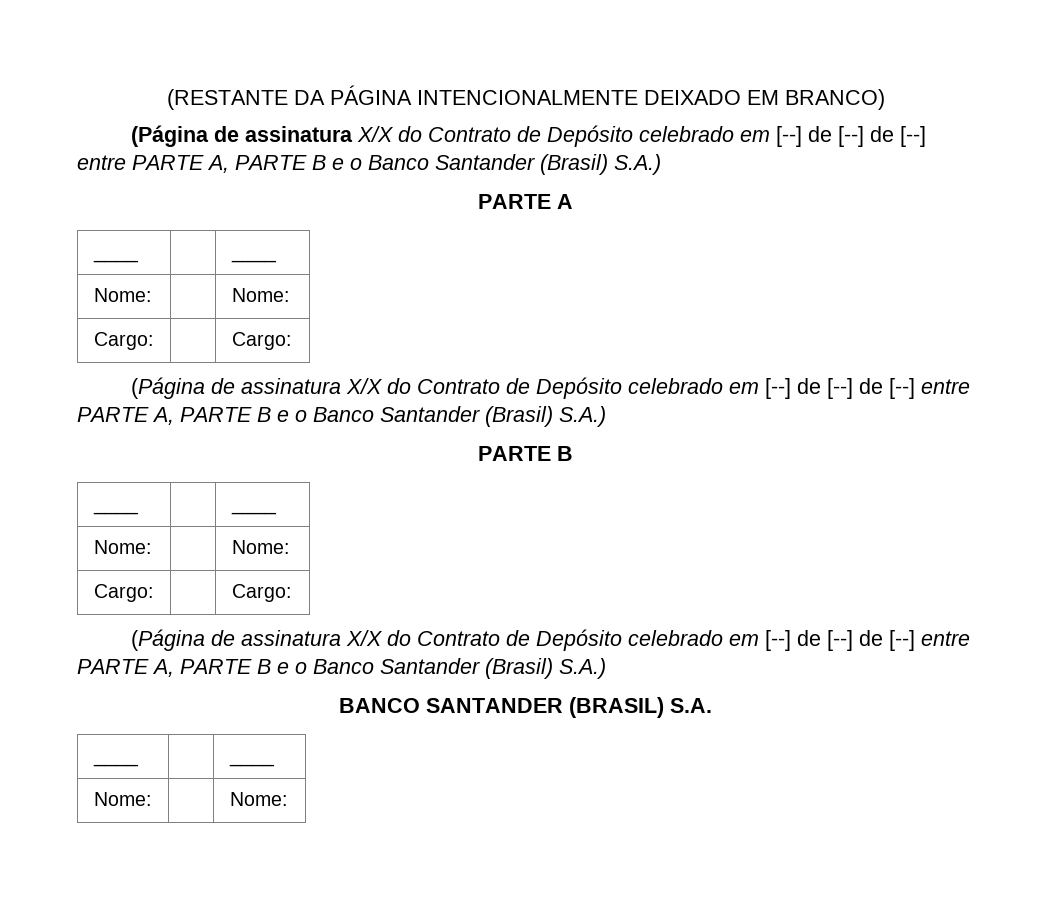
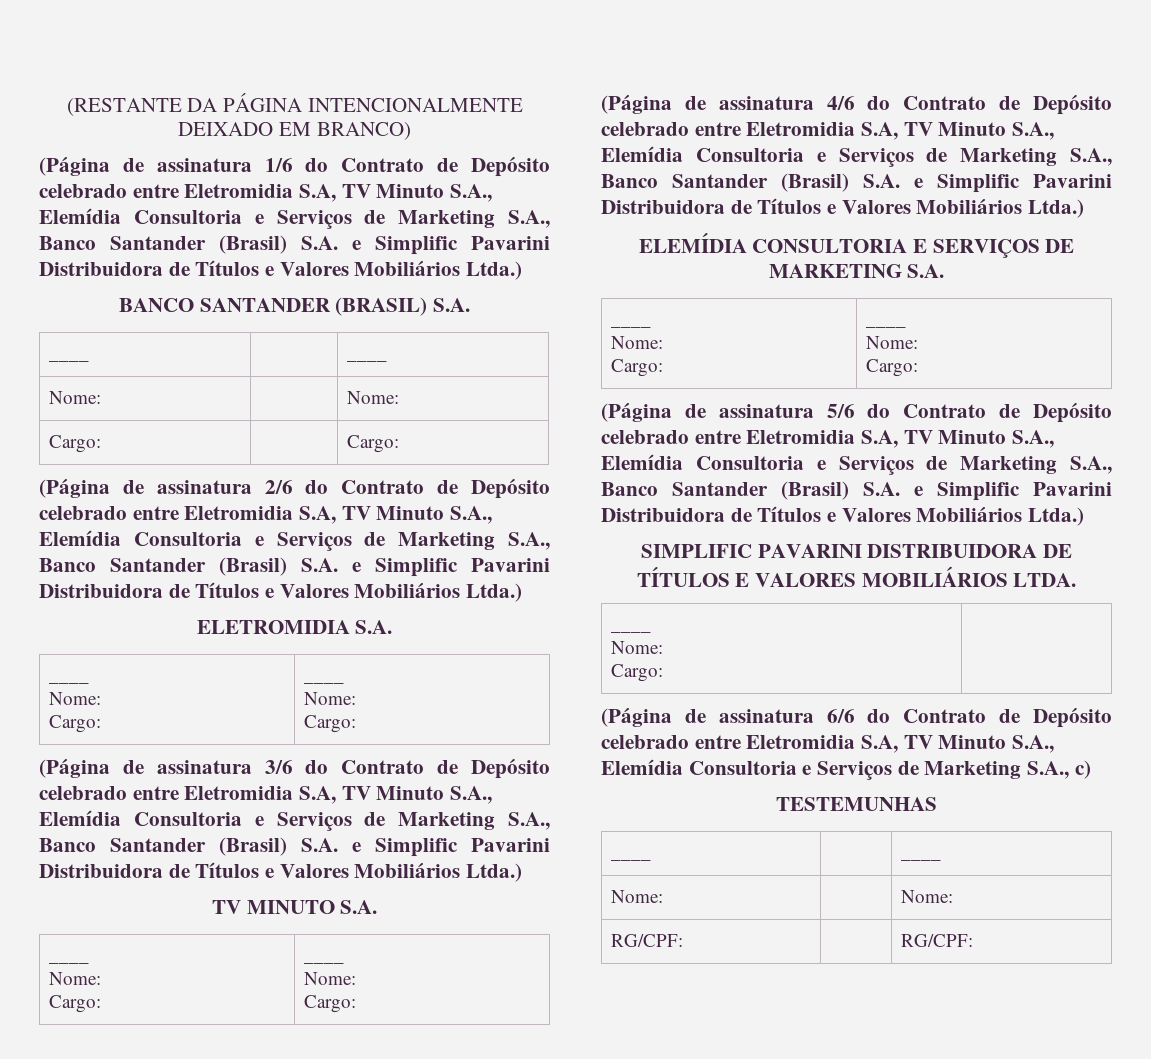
  (RESTANTE DA PÁGINA INTENCIONALMENTE DEIXADO EM BRANCO)
- (Página de assinatura X/X do Contrato de Depósito celebrado em [--] de [--] de [--] entre PARTE A, PARTE B e o Banco Santander (Brasil) S.A.)
- PARTE A
+ (Página de assinatura 1/6 do Contrato de Depósito celebrado entre Eletromidia S.A, TV Minuto S.A., Elemídia Consultoria e Serviços de Marketing S.A., Banco Santander (Brasil) S.A. e Simplific Pavarini Distribuidora de Títulos e Valores Mobiliários Ltda.)
+ BANCO SANTANDER (BRASIL) S.A.
  ____ | | ____
  Nome: | | Nome:
  Cargo: | | Cargo:
- (Página de assinatura X/X do Contrato de Depósito celebrado em [--] de [--] de [--] entre PARTE A, PARTE B e o Banco Santander (Brasil) S.A.)
- PARTE B
+ (Página de assinatura 2/6 do Contrato de Depósito celebrado entre Eletromidia S.A, TV Minuto S.A., Elemídia Consultoria e Serviços de Marketing S.A., Banco Santander (Brasil) S.A. e Simplific Pavarini Distribuidora de Títulos e Valores Mobiliários Ltda.)
+ ELETROMIDIA S.A.
+ ____
+ Nome:
+ Cargo: | ____
+ Nome:
+ Cargo:
+ (Página de assinatura 3/6 do Contrato de Depósito celebrado entre Eletromidia S.A, TV Minuto S.A., Elemídia Consultoria e Serviços de Marketing S.A., Banco Santander (Brasil) S.A. e Simplific Pavarini Distribuidora de Títulos e Valores Mobiliários Ltda.)
+ TV MINUTO S.A.
+ ____
+ Nome:
+ Cargo: | ____
+ Nome:
+ Cargo:
+ (Página de assinatura 4/6 do Contrato de Depósito celebrado entre Eletromidia S.A, TV Minuto S.A., Elemídia Consultoria e Serviços de Marketing S.A., Banco Santander (Brasil) S.A. e Simplific Pavarini Distribuidora de Títulos e Valores Mobiliários Ltda.)
+ ELEMÍDIA CONSULTORIA E SERVIÇOS DE MARKETING S.A.
+ ____
+ Nome:
+ Cargo: | ____
+ Nome:
+ Cargo:
+ (Página de assinatura 5/6 do Contrato de Depósito celebrado entre Eletromidia S.A, TV Minuto S.A., Elemídia Consultoria e Serviços de Marketing S.A., Banco Santander (Brasil) S.A. e Simplific Pavarini Distribuidora de Títulos e Valores Mobiliários Ltda.)
+ SIMPLIFIC PAVARINI DISTRIBUIDORA DE TÍTULOS E VALORES MOBILIÁRIOS LTDA.
+ ____
+ Nome:
+ Cargo: |
+ (Página de assinatura 6/6 do Contrato de Depósito celebrado entre Eletromidia S.A, TV Minuto S.A., Elemídia Consultoria e Serviços de Marketing S.A., c)
+ TESTEMUNHAS
  ____ | | ____
  Nome: | | Nome:
- Cargo: | | Cargo:
- (Página de assinatura X/X do Contrato de Depósito celebrado em [--] de [--] de [--] entre PARTE A, PARTE B e o Banco Santander (Brasil) S.A.)
- BANCO SANTANDER (BRASIL) S.A.
- ____ | | ____
- Nome: | | Nome:
+ RG/CPF: | | RG/CPF:

